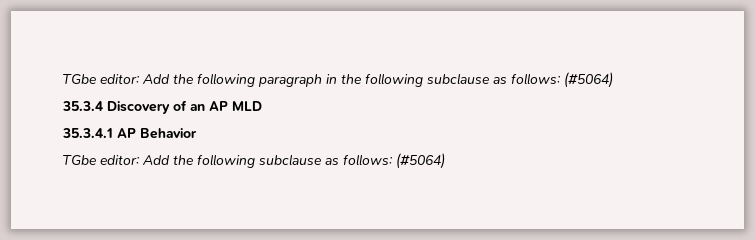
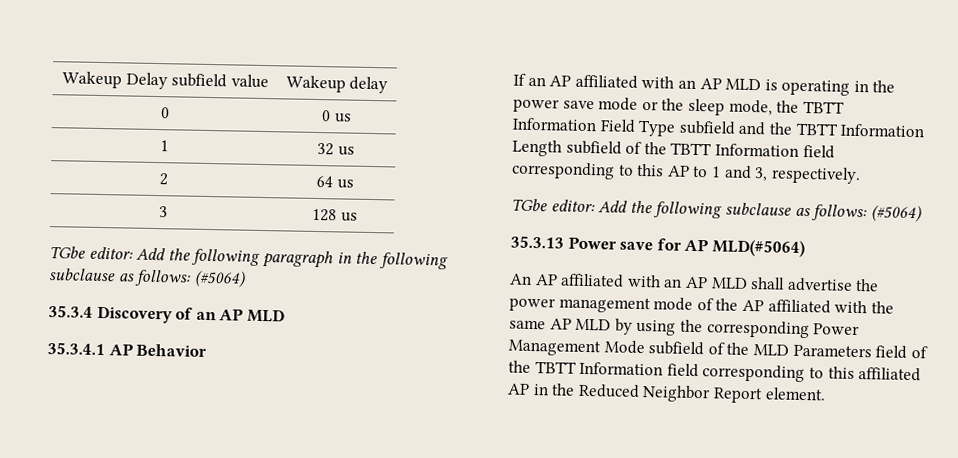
+ Wakeup Delay subfield value | Wakeup delay
+ 0 | 0 us
+ 1 | 32 us
+ 2 | 64 us
+ 3 | 128 us
+ If an AP affiliated with an AP MLD is operating in the power save mode or the sleep mode, the TBTT Information Field Type subfield and the TBTT Information Length subfield of the TBTT Information field corresponding to this AP to 1 and 3, respectively.
+ 35.3.13 Power save for AP MLD(#5064)
+ An AP affiliated with an AP MLD shall advertise the power management mode of the AP affiliated with the same AP MLD by using the corresponding Power Management Mode subfield of the MLD Parameters field of the TBTT Information field corresponding to this affiliated AP in the Reduced Neighbor Report element.

